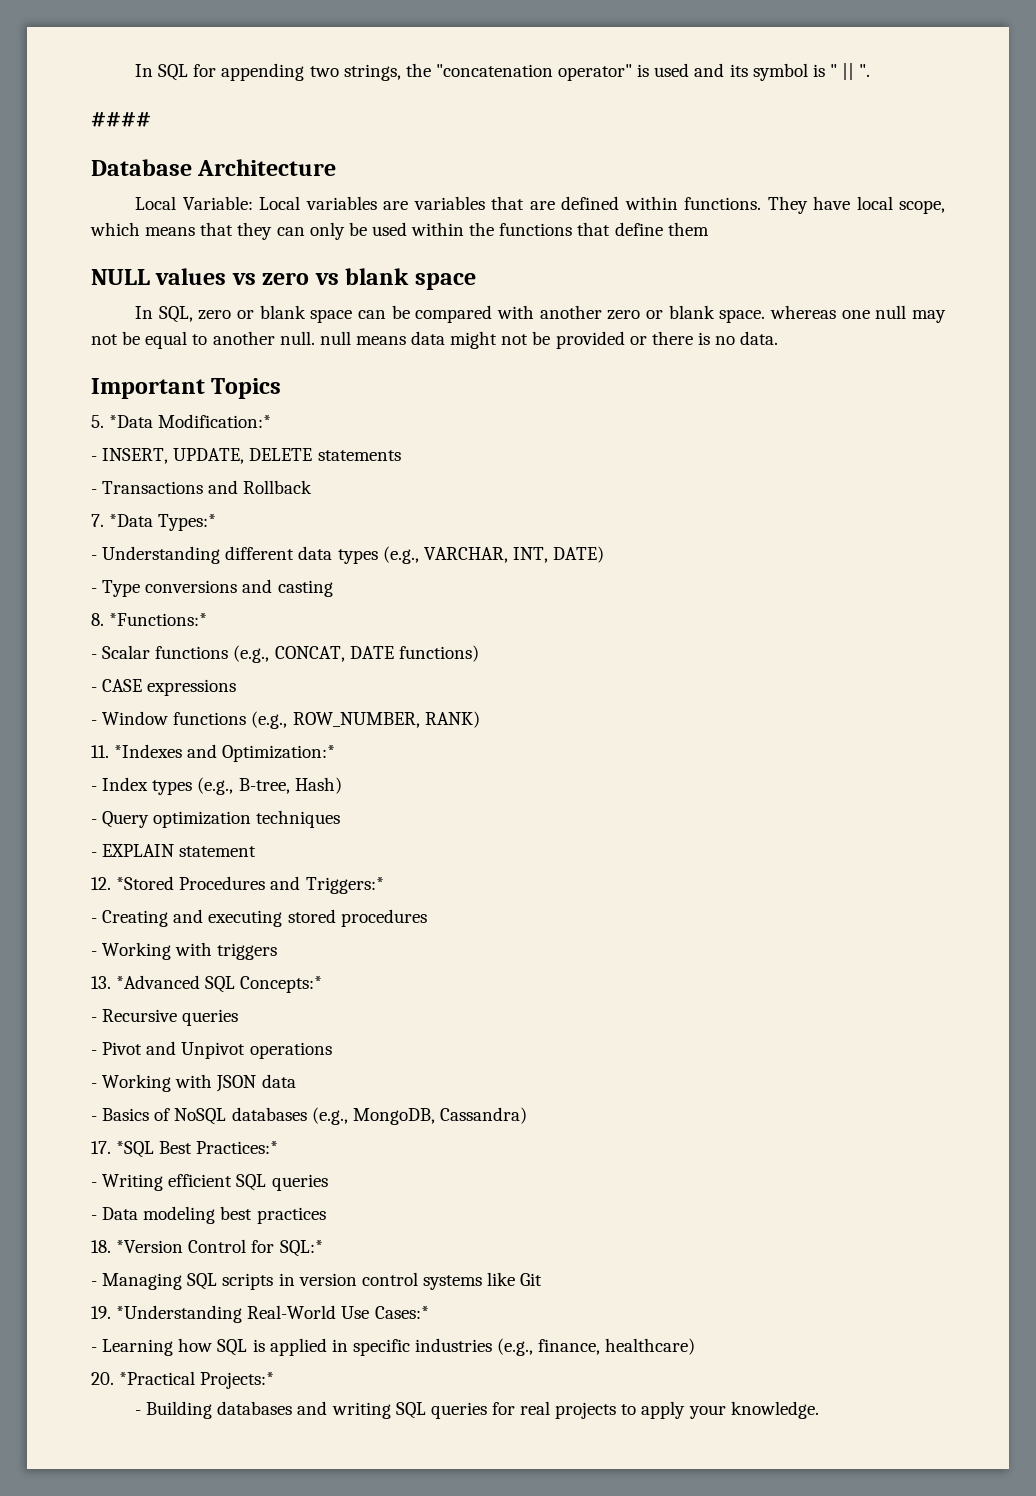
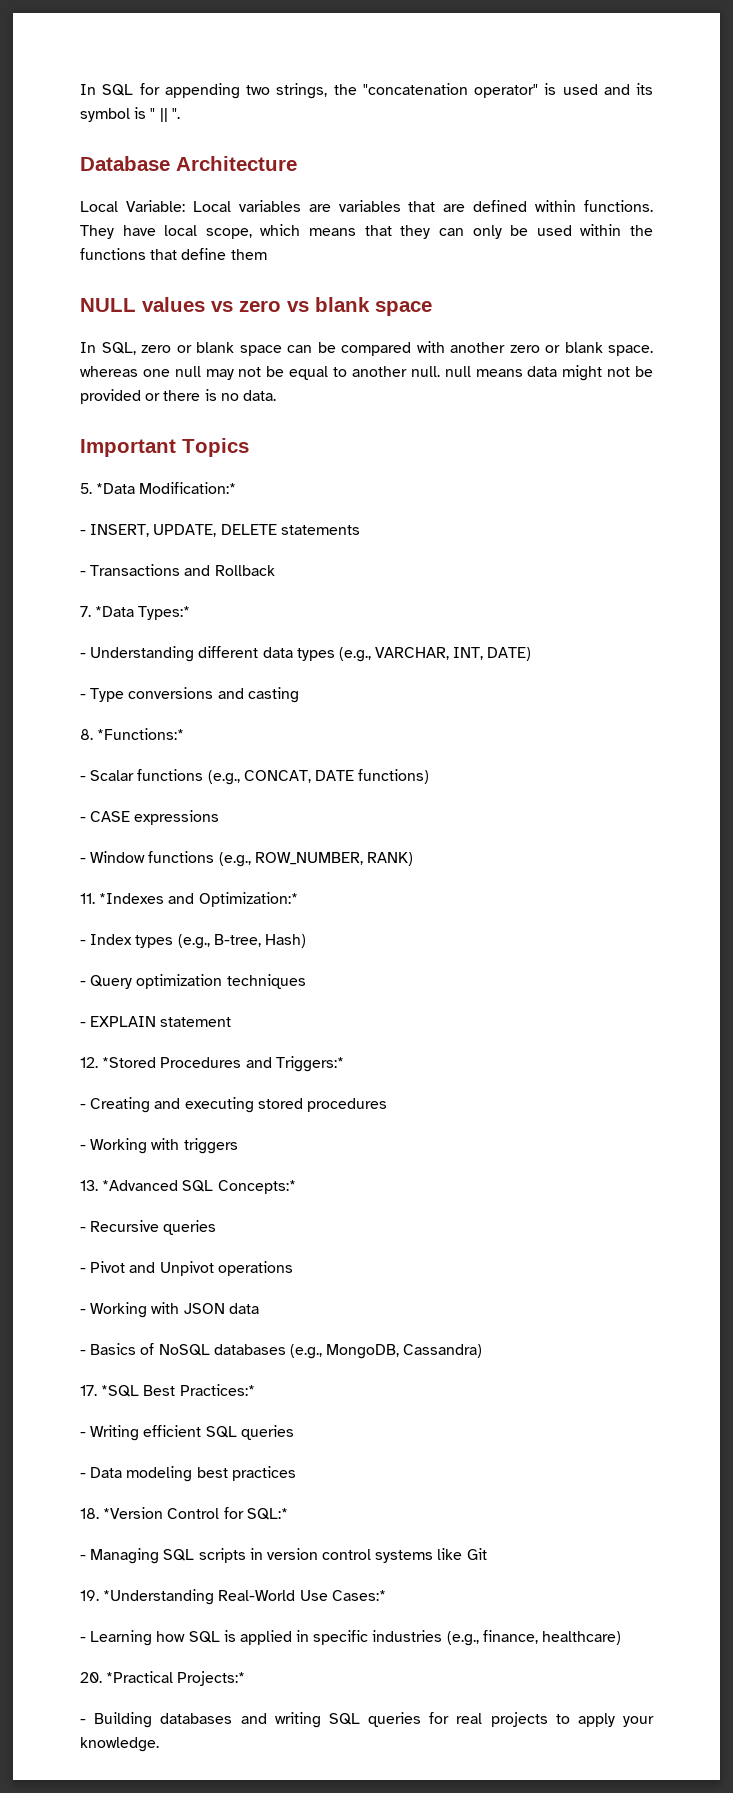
- ####

